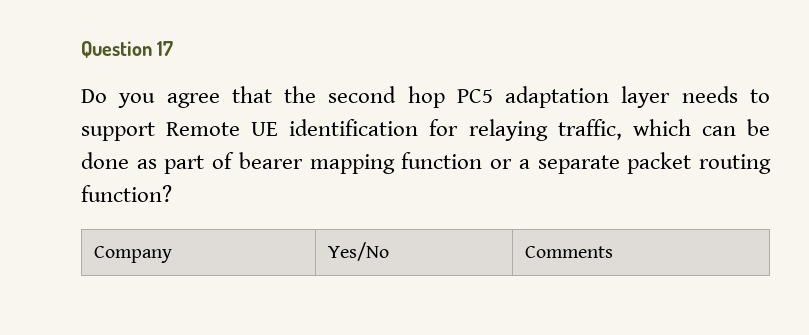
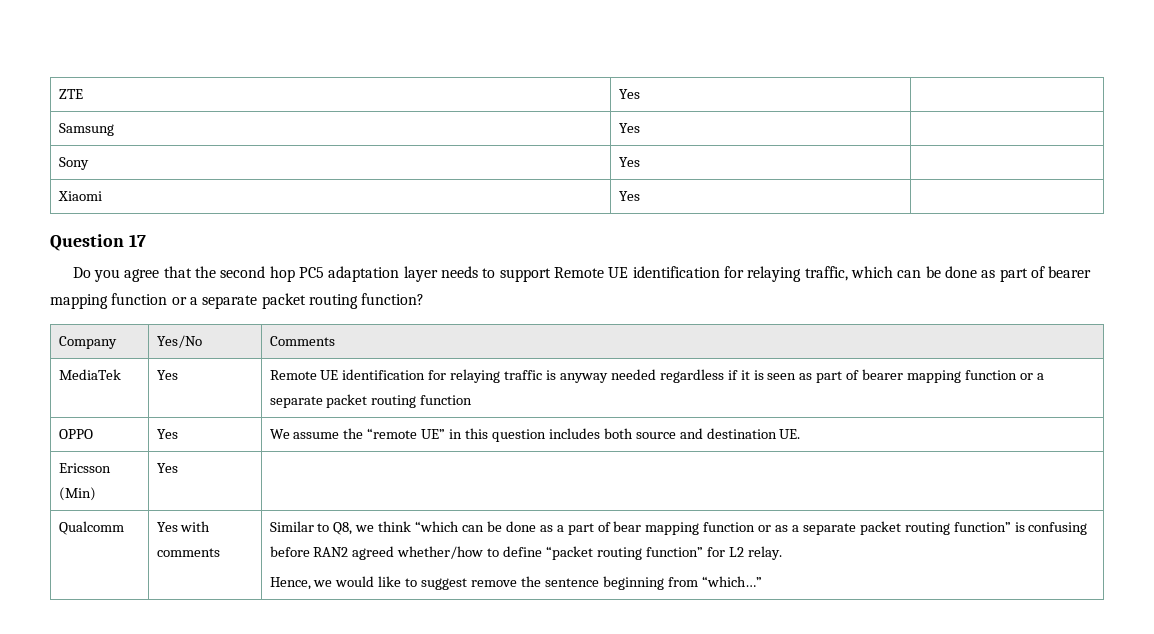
+ ZTE | Yes |
+ Samsung | Yes |
+ Sony | Yes |
+ Xiaomi | Yes |
+ MediaTek | Yes | Remote UE identification for relaying traffic is anyway needed regardless if it is seen as part of bearer mapping function or a separate packet routing function
+ OPPO | Yes | We assume the “remote UE” in this question includes both source and destination UE.
+ Ericsson (Min) | Yes |
+ Qualcomm | Yes with comments | Similar to Q8, we think “which can be done as a part of bear mapping function or as a separate packet routing function” is confusing before RAN2 agreed whether/how to define “packet routing function” for L2 relay.
+ Hence, we would like to suggest remove the sentence beginning from “which…”

